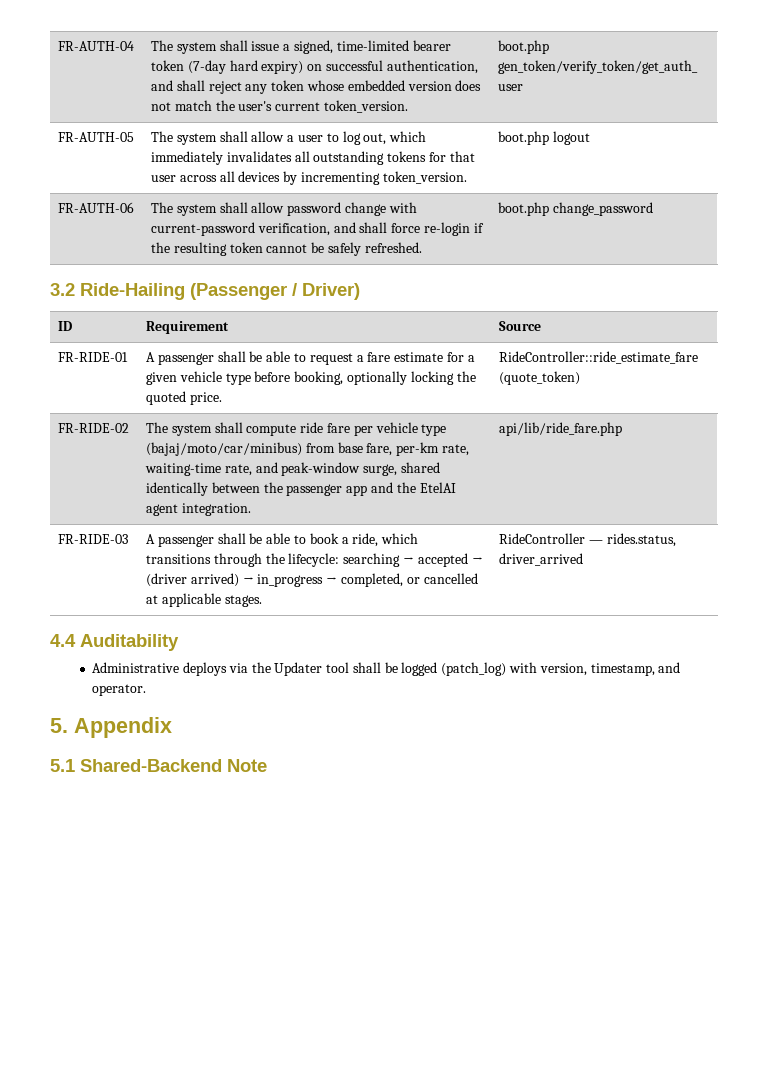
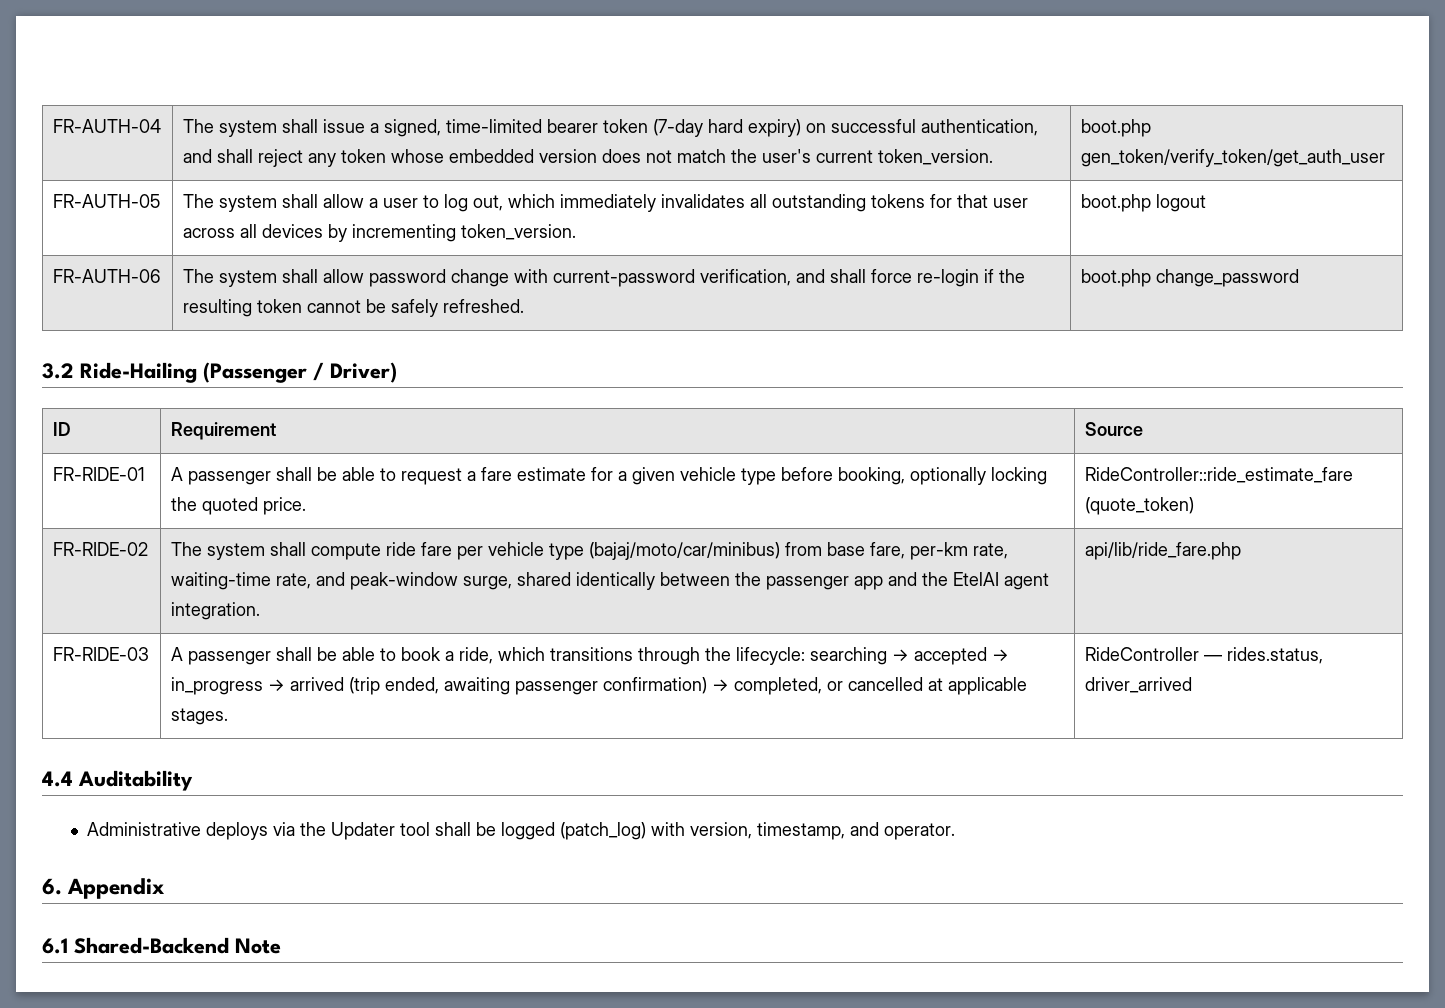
- FR-RIDE-03 | A passenger shall be able to book a ride, which transitions through the lifecycle: searching → accepted → (driver arrived) → in_progress → completed, or cancelled at applicable stages. | RideController — rides.status, driver_arrived
+ FR-RIDE-03 | A passenger shall be able to book a ride, which transitions through the lifecycle: searching → accepted → in_progress → arrived (trip ended, awaiting passenger confirmation) → completed, or cancelled at applicable stages. | RideController — rides.status, driver_arrived
- 5. Appendix
+ 6. Appendix
- 5.1 Shared-Backend Note
+ 6.1 Shared-Backend Note

